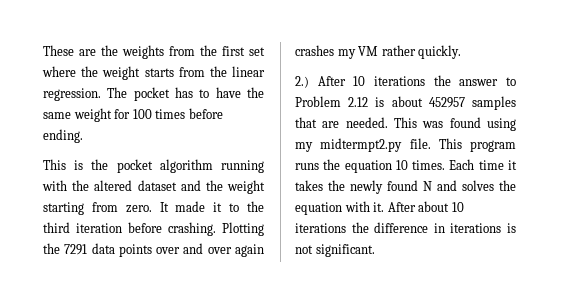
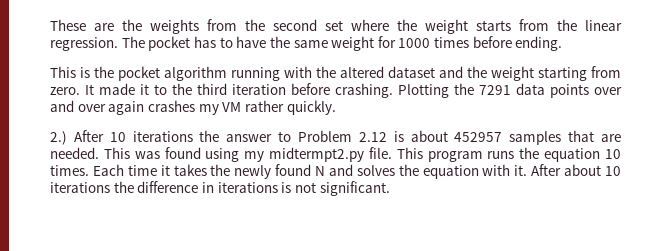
- These are the weights from the first set where the weight starts from the linear regression.
+ These are the weights from the second set where the weight starts from the linear regression.
- The pocket has to have the same weight for 100 times before ending.
+ The pocket has to have the same weight for 1000 times before ending.

